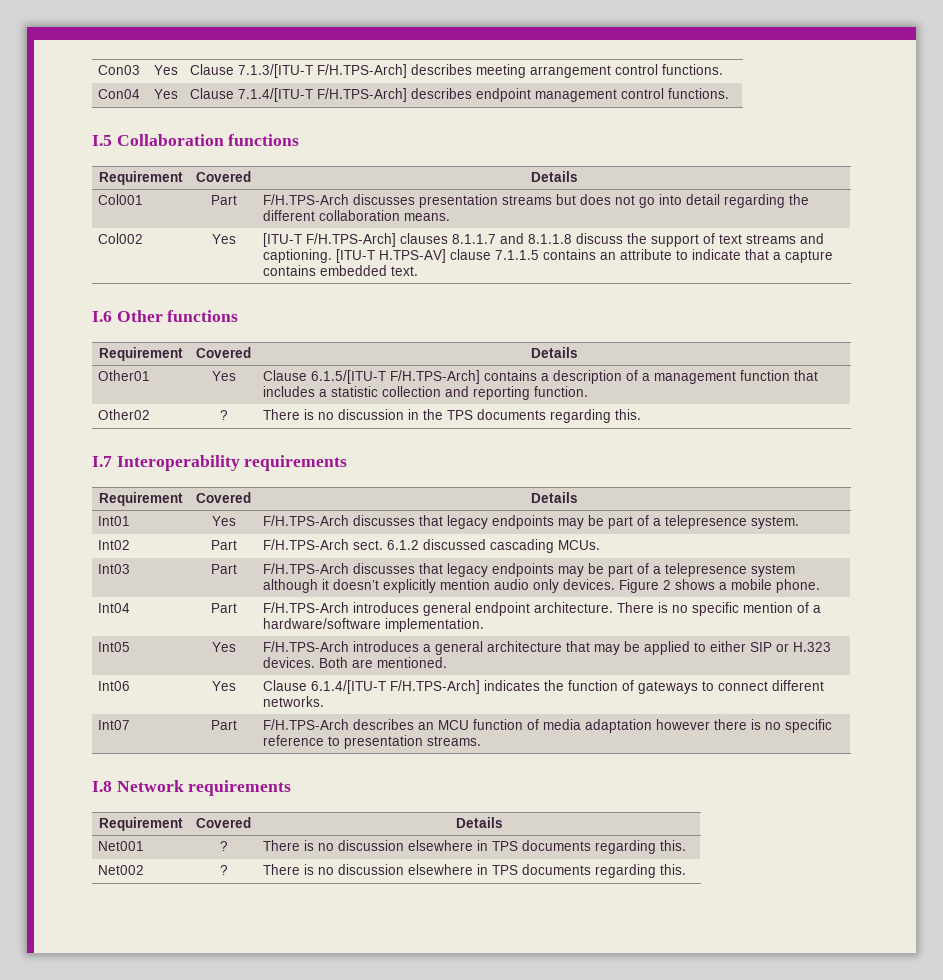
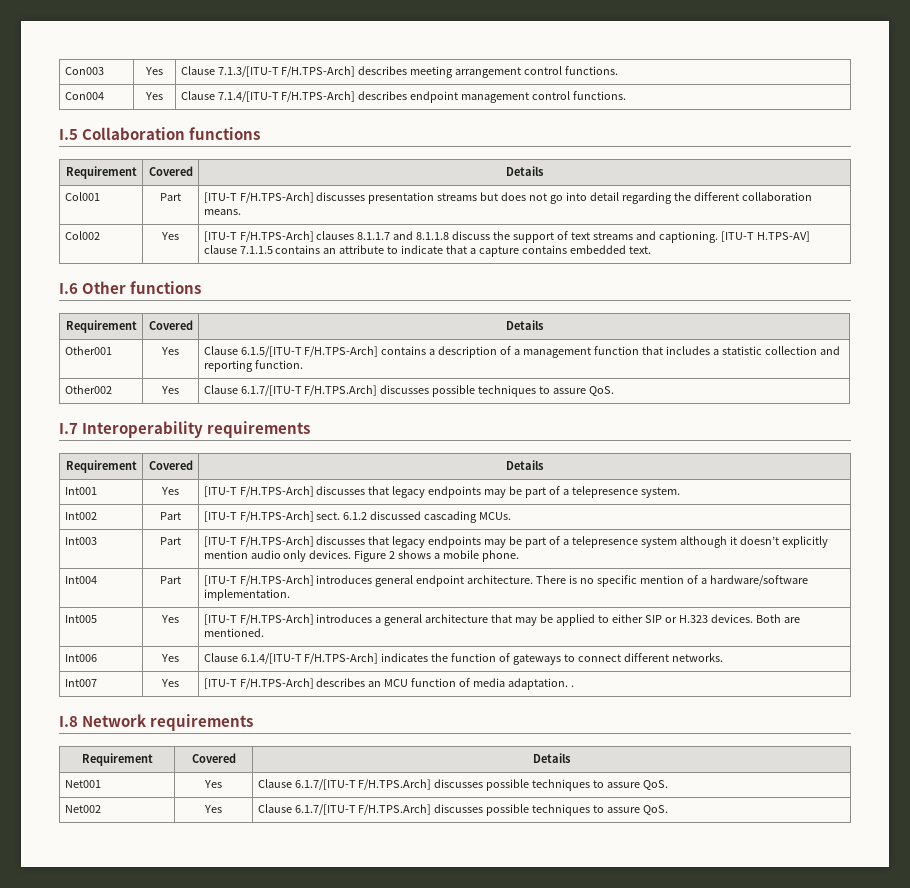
- Con03 | Yes | Clause 7.1.3/[ITU-T F/H.TPS-Arch] describes meeting arrangement control functions.
+ Con003 | Yes | Clause 7.1.3/[ITU-T F/H.TPS-Arch] describes meeting arrangement control functions.
- Con04 | Yes | Clause 7.1.4/[ITU-T F/H.TPS-Arch] describes endpoint management control functions.
+ Con004 | Yes | Clause 7.1.4/[ITU-T F/H.TPS-Arch] describes endpoint management control functions.
- Col001 | Part | F/H.TPS-Arch discusses presentation streams but does not go into detail regarding the different collaboration means.
+ Col001 | Part | [ITU-T F/H.TPS-Arch] discusses presentation streams but does not go into detail regarding the different collaboration means.
- Other01 | Yes | Clause 6.1.5/[ITU-T F/H.TPS-Arch] contains a description of a management function that includes a statistic collection and reporting function.
+ Other001 | Yes | Clause 6.1.5/[ITU-T F/H.TPS-Arch] contains a description of a management function that includes a statistic collection and reporting function.
- Other02 | ? | There is no discussion in the TPS documents regarding this.
+ Other002 | Yes | Clause 6.1.7/[ITU-T F/H.TPS.Arch] discusses possible techniques to assure QoS.
- Int01 | Yes | F/H.TPS-Arch discusses that legacy endpoints may be part of a telepresence system.
+ Int001 | Yes | [ITU-T F/H.TPS-Arch] discusses that legacy endpoints may be part of a telepresence system.
- Int02 | Part | F/H.TPS-Arch sect. 6.1.2 discussed cascading MCUs.
+ Int002 | Part | [ITU-T F/H.TPS-Arch] sect. 6.1.2 discussed cascading MCUs.
- Int03 | Part | F/H.TPS-Arch discusses that legacy endpoints may be part of a telepresence system although it doesn’t explicitly mention audio only devices. Figure 2 shows a mobile phone.
+ Int003 | Part | [ITU-T F/H.TPS-Arch] discusses that legacy endpoints may be part of a telepresence system although it doesn’t explicitly mention audio only devices. Figure 2 shows a mobile phone.
- Int04 | Part | F/H.TPS-Arch introduces general endpoint architecture. There is no specific mention of a hardware/software implementation.
+ Int004 | Part | [ITU-T F/H.TPS-Arch] introduces general endpoint architecture. There is no specific mention of a hardware/software implementation.
- Int05 | Yes | F/H.TPS-Arch introduces a general architecture that may be applied to either SIP or H.323 devices. Both are mentioned.
+ Int005 | Yes | [ITU-T F/H.TPS-Arch] introduces a general architecture that may be applied to either SIP or H.323 devices. Both are mentioned.
- Int06 | Yes | Clause 6.1.4/[ITU-T F/H.TPS-Arch] indicates the function of gateways to connect different networks.
+ Int006 | Yes | Clause 6.1.4/[ITU-T F/H.TPS-Arch] indicates the function of gateways to connect different networks.
- Int07 | Part | F/H.TPS-Arch describes an MCU function of media adaptation however there is no specific reference to presentation streams.
+ Int007 | Yes | [ITU-T F/H.TPS-Arch] describes an MCU function of media adaptation. .
- Net001 | ? | There is no discussion elsewhere in TPS documents regarding this.
- Net002 | ? | There is no discussion elsewhere in TPS documents regarding this.
+ Net001 | Yes | Clause 6.1.7/[ITU-T F/H.TPS.Arch] discusses possible techniques to assure QoS.
+ Net002 | Yes | Clause 6.1.7/[ITU-T F/H.TPS.Arch] discusses possible techniques to assure QoS.

